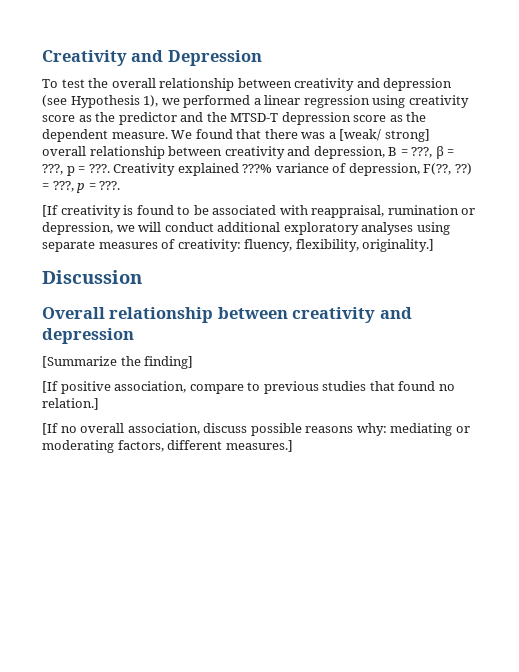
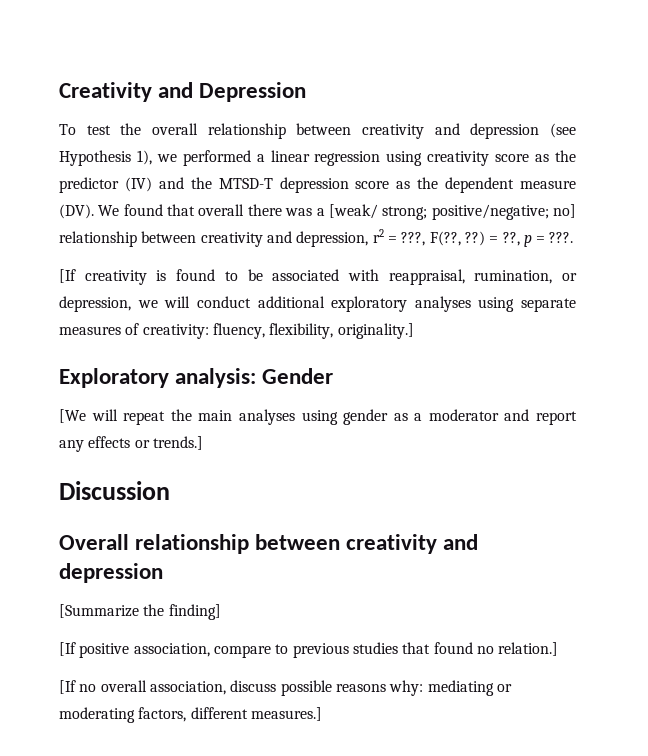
- To test the overall relationship between creativity and depression (see Hypothesis 1), we performed a linear regression using creativity score as the predictor and the MTSD-T depression score as the dependent measure. We found that there was a [weak/ strong] overall relationship between creativity and depression, B = ???, β = ???, p = ???. Creativity explained ???% variance of depression, F(??, ??) = ???, p = ???.
+ To test the overall relationship between creativity and depression (see Hypothesis 1), we performed a linear regression using creativity score as the predictor (IV) and the MTSD-T depression score as the dependent measure (DV). We found that overall there was a [weak/ strong; positive/negative; no] relationship between creativity and depression, r2 = ???, F(??, ??) = ??, p = ???.
- [If creativity is found to be associated with reappraisal, rumination or depression, we will conduct additional exploratory analyses using separate measures of creativity: fluency, flexibility, originality.]
+ [If creativity is found to be associated with reappraisal, rumination, or depression, we will conduct additional exploratory analyses using separate measures of creativity: fluency, flexibility, originality.]
+ Exploratory analysis: Gender
+ [We will repeat the main analyses using gender as a moderator and report any effects or trends.]

